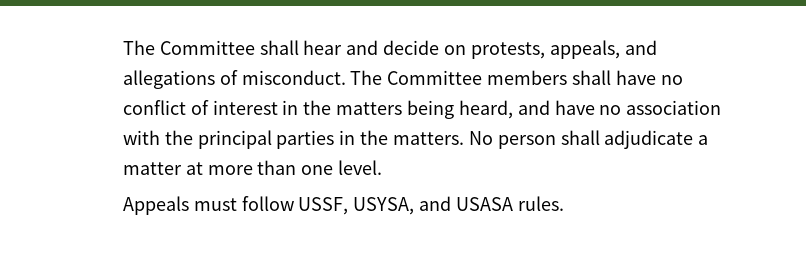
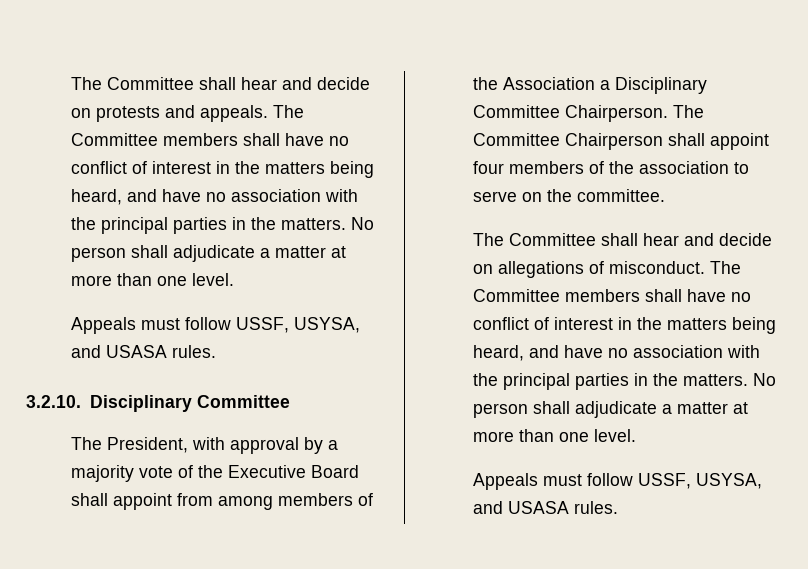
- The Committee shall hear and decide on protests, appeals, and allegations of misconduct.
+ The Committee shall hear and decide on protests and appeals. The Committee members shall have no conflict of interest in the matters being heard, and have no association with the principal parties in the matters. No person shall adjudicate a matter at more than one level.
+ Appeals must follow USSF, USYSA, and USASA rules.
+ 3.2.10. Disciplinary Committee
+ The President, with approval by a majority vote of the Executive Board shall appoint from among members of the Association a Disciplinary Committee Chairperson. The Committee Chairperson shall appoint four members of the association to serve on the committee.
+ The Committee shall hear and decide on allegations of misconduct.

